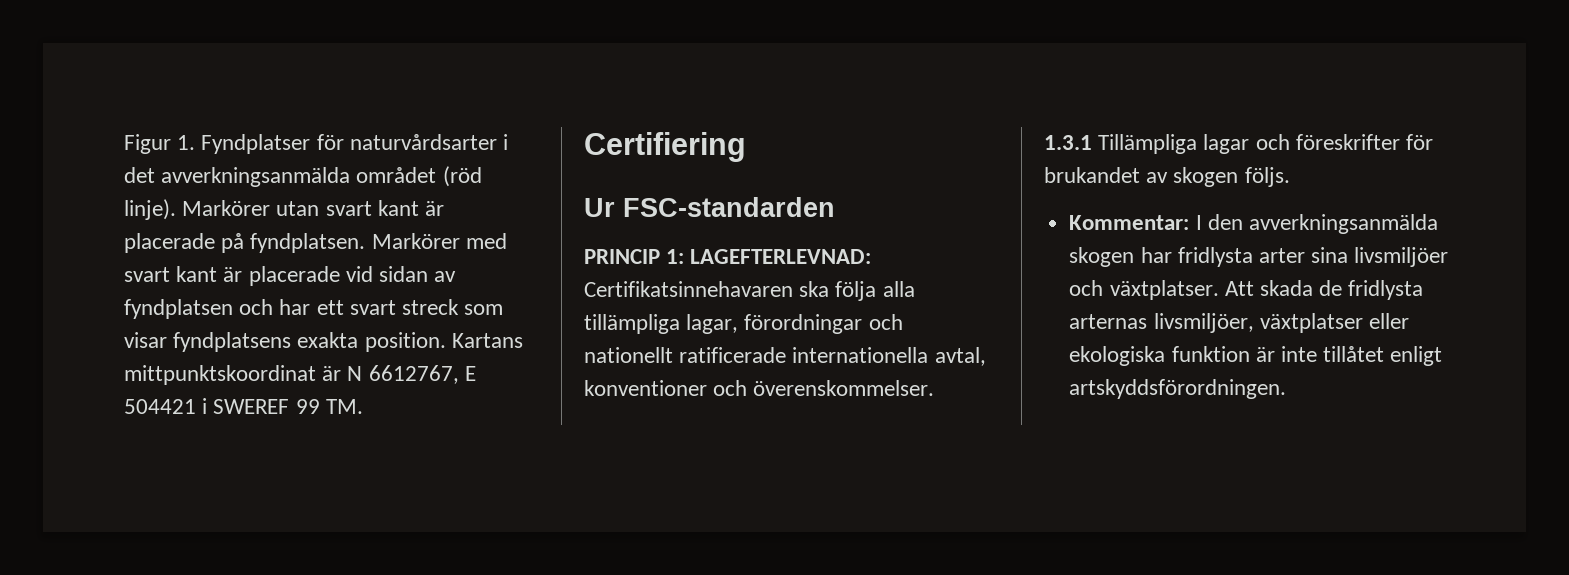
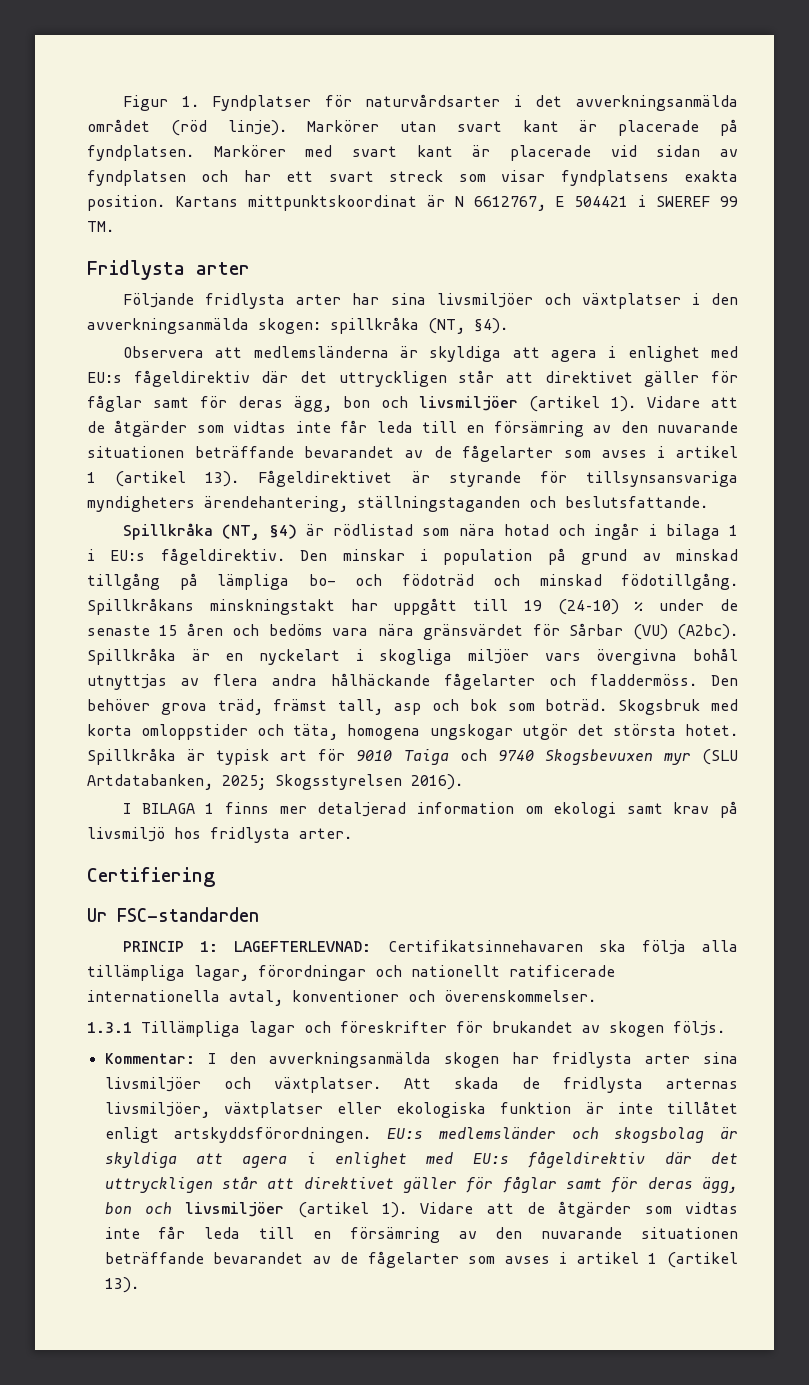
+ Fridlysta arter
+ Följande fridlysta arter har sina livsmiljöer och växtplatser i den avverkningsanmälda skogen: spillkråka (NT, §4).
+ Observera att medlemsländerna är skyldiga att agera i enlighet med EU:s fågeldirektiv där det uttryckligen står att direktivet gäller för fåglar samt för deras ägg, bon och livsmiljöer (artikel 1). Vidare att de åtgärder som vidtas inte får leda till en försämring av den nuvarande situationen beträffande bevarandet av de fågelarter som avses i artikel 1 (artikel 13). Fågeldirektivet är styrande för tillsynsansvariga myndigheters ärendehantering, ställningstaganden och beslutsfattande.
+ Spillkråka (NT, §4) är rödlistad som nära hotad och ingår i bilaga 1 i EU:s fågeldirektiv. Den minskar i population på grund av minskad tillgång på lämpliga bo- och födoträd och minskad födotillgång. Spillkråkans minskningstakt har uppgått till 19 (24–10) % under de senaste 15 åren och bedöms vara nära gränsvärdet för Sårbar (VU) (A2bc). Spillkråka är en nyckelart i skogliga miljöer vars övergivna bohål utnyttjas av flera andra hålhäckande fågelarter och fladdermöss. Den behöver grova träd, främst tall, asp och bok som boträd. Skogsbruk med korta omloppstider och täta, homogena ungskogar utgör det största hotet. Spillkråka är typisk art för 9010 Taiga och 9740 Skogsbevuxen myr (SLU Artdatabanken, 2025; Skogsstyrelsen 2016).
+ I BILAGA 1 finns mer detaljerad information om ekologi samt krav på livsmiljö hos fridlysta arter.
+ EU:s medlemsländer och skogsbolag är skyldiga att agera i enlighet med EU:s fågeldirektiv där det uttryckligen står att direktivet gäller för fåglar samt för deras ägg, bon och livsmiljöer (artikel 1). Vidare att de åtgärder som vidtas inte får leda till en försämring av den nuvarande situationen beträffande bevarandet av de fågelarter som avses i artikel 1 (artikel 13).

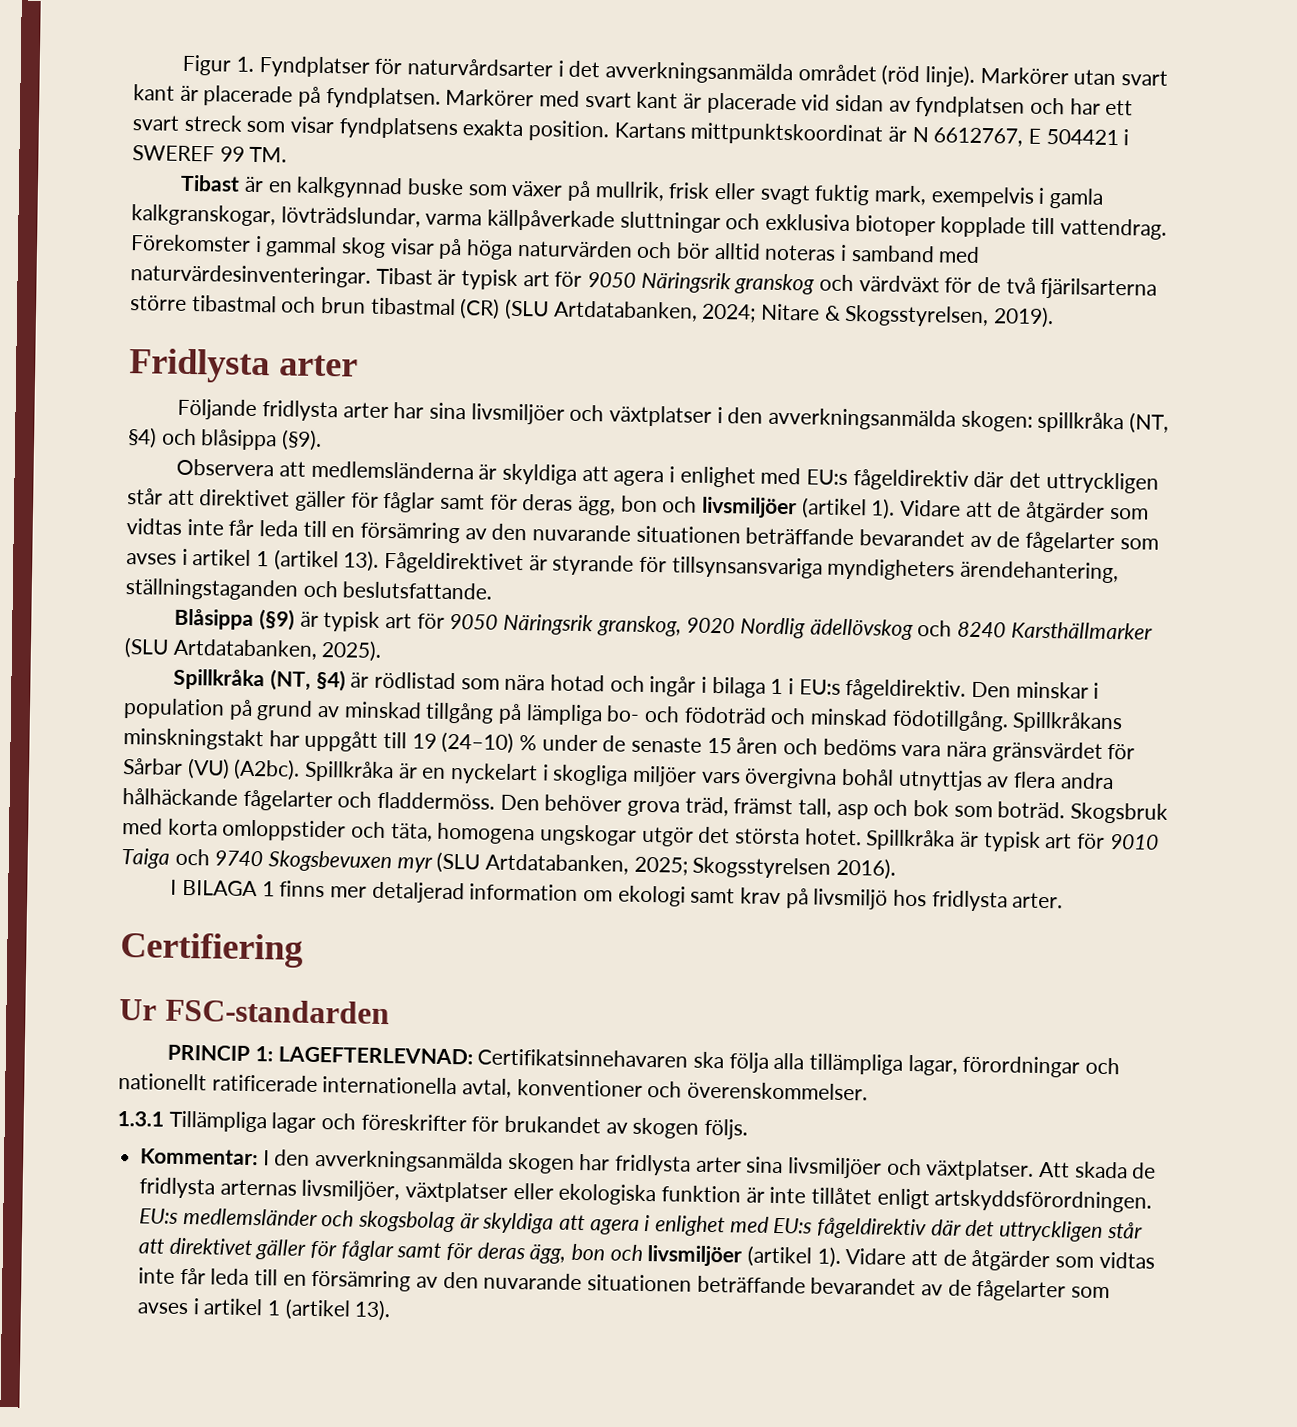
+ Tibast är en kalkgynnad buske som växer på mullrik, frisk eller svagt fuktig mark, exempelvis i gamla kalkgranskogar, lövträdslundar, varma källpåverkade sluttningar och exklusiva biotoper kopplade till vattendrag. Förekomster i gammal skog visar på höga naturvärden och bör alltid noteras i samband med naturvärdesinventeringar. Tibast är typisk art för 9050 Näringsrik granskog och värdväxt för de två fjärilsarterna större tibastmal och brun tibastmal (CR) (SLU Artdatabanken, 2024; Nitare & Skogsstyrelsen, 2019).
- Följande fridlysta arter har sina livsmiljöer och växtplatser i den avverkningsanmälda skogen: spillkråka (NT, §4).
+ Följande fridlysta arter har sina livsmiljöer och växtplatser i den avverkningsanmälda skogen: spillkråka (NT, §4) och blåsippa (§9).
+ Blåsippa (§9) är typisk art för 9050 Näringsrik granskog, 9020 Nordlig ädellövskog och 8240 Karsthällmarker (SLU Artdatabanken, 2025).

